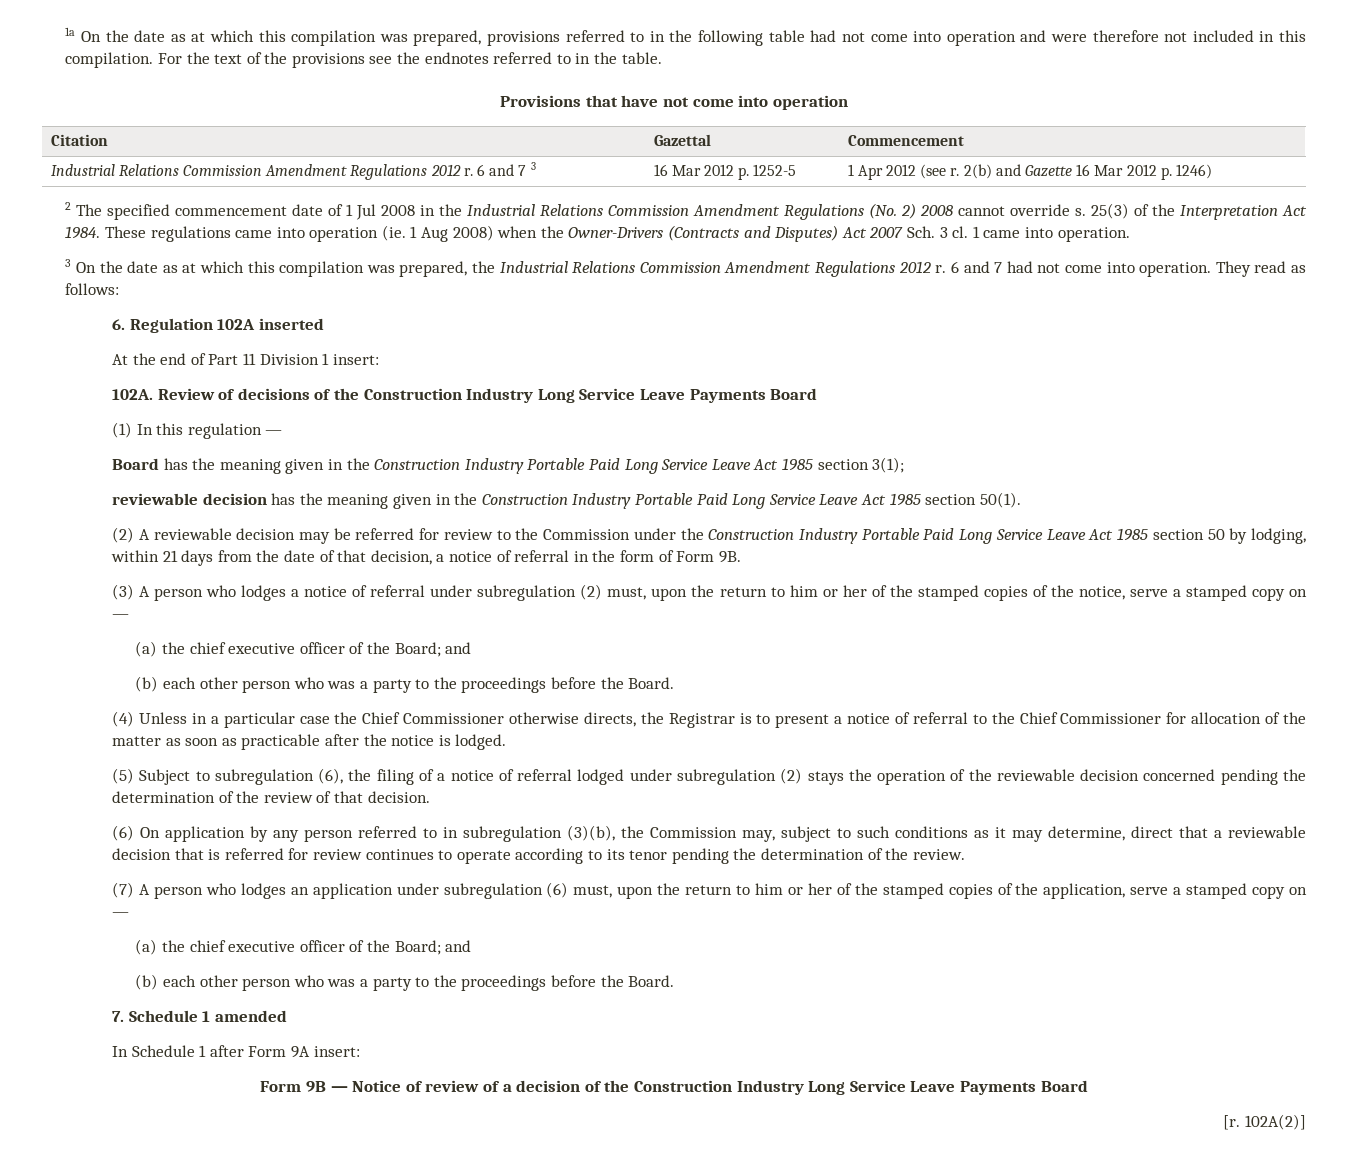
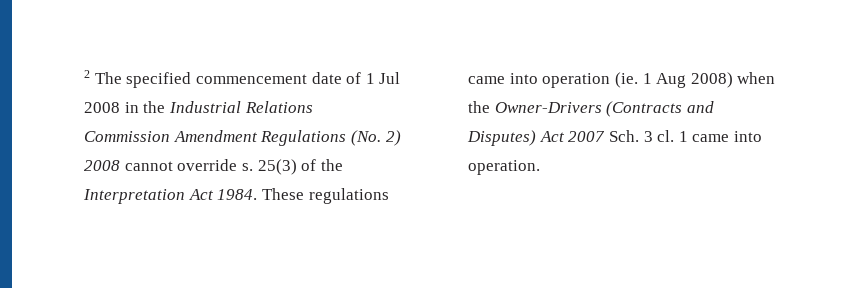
- 1a On the date as at which this compilation was prepared, provisions referred to in the following table had not come into operation and were therefore not included in this compilation. For the text of the provisions see the endnotes referred to in the table.
- Provisions that have not come into operation
- Citation | Gazettal | Commencement
- Industrial Relations Commission Amendment Regulations 2012 r. 6 and 7 3 | 16 Mar 2012 p. 1252-5 | 1 Apr 2012 (see r. 2(b) and Gazette 16 Mar 2012 p. 1246)
- 3 On the date as at which this compilation was prepared, the Industrial Relations Commission Amendment Regulations 2012 r. 6 and 7 had not come into operation. They read as follows:
- 6. Regulation 102A inserted
- At the end of Part 11 Division 1 insert:
- 102A. Review of decisions of the Construction Industry Long Service Leave Payments Board
- (1) In this regulation —
- Board has the meaning given in the Construction Industry Portable Paid Long Service Leave Act 1985 section 3(1);
- reviewable decision has the meaning given in the Construction Industry Portable Paid Long Service Leave Act 1985 section 50(1).
- (2) A reviewable decision may be referred for review to the Commission under the Construction Industry Portable Paid Long Service Leave Act 1985 section 50 by lodging, within 21 days from the date of that decision, a notice of referral in the form of Form 9B.
- (3) A person who lodges a notice of referral under subregulation (2) must, upon the return to him or her of the stamped copies of the notice, serve a stamped copy on —
- (a) the chief executive officer of the Board; and
- (b) each other person who was a party to the proceedings before the Board.
- (4) Unless in a particular case the Chief Commissioner otherwise directs, the Registrar is to present a notice of referral to the Chief Commissioner for allocation of the matter as soon as practicable after the notice is lodged.
- (5) Subject to subregulation (6), the filing of a notice of referral lodged under subregulation (2) stays the operation of the reviewable decision concerned pending the determination of the review of that decision.
- (6) On application by any person referred to in subregulation (3)(b), the Commission may, subject to such conditions as it may determine, direct that a reviewable decision that is referred for review continues to operate according to its tenor pending the determination of the review.
- (7) A person who lodges an application under subregulation (6) must, upon the return to him or her of the stamped copies of the application, serve a stamped copy on —
- (a) the chief executive officer of the Board; and
- (b) each other person who was a party to the proceedings before the Board.
- 7. Schedule 1 amended
- In Schedule 1 after Form 9A insert:
- Form 9B — Notice of review of a decision of the Construction Industry Long Service Leave Payments Board
- [r. 102A(2)]

